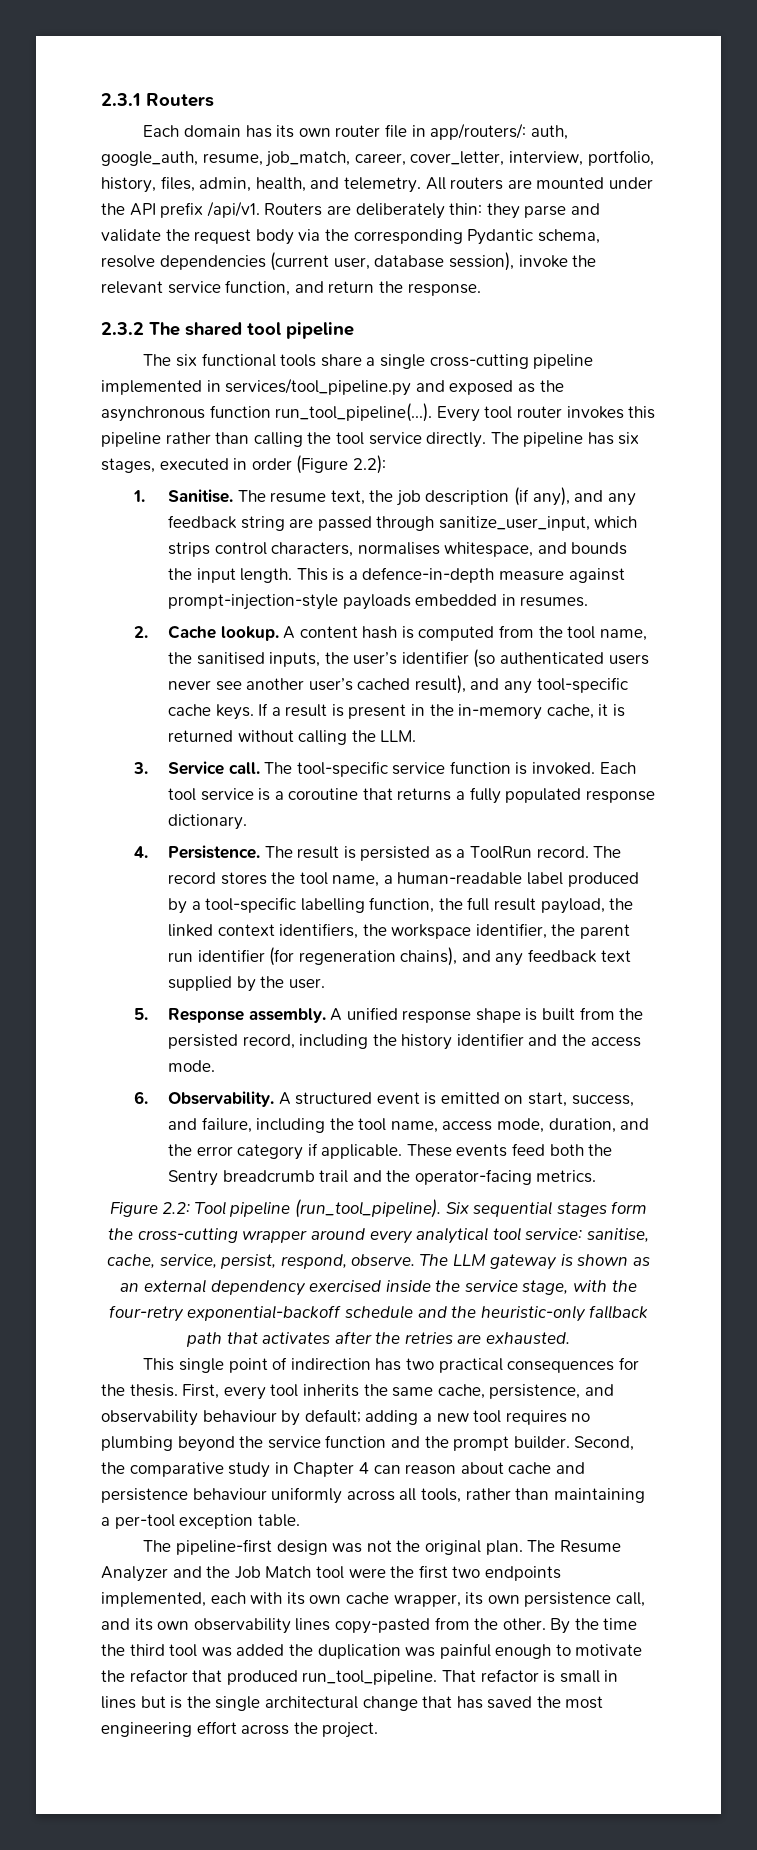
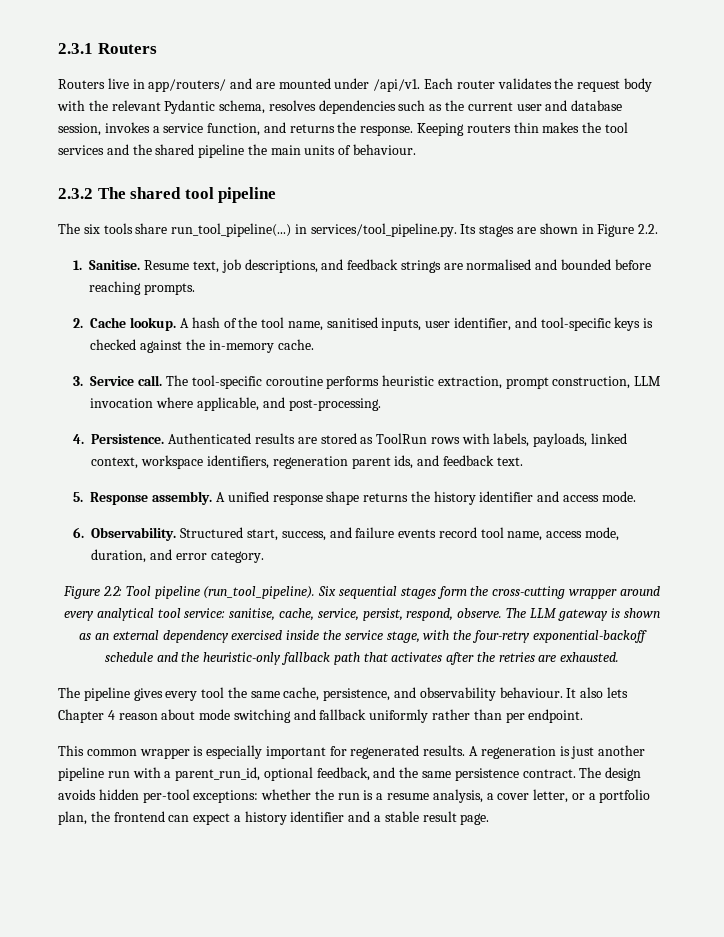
- Each domain has its own router file in app/routers/: auth, google_auth, resume, job_match, career, cover_letter, interview, portfolio, history, files, admin, health, and telemetry. All routers are mounted under the API prefix /api/v1. Routers are deliberately thin: they parse and validate the request body via the corresponding Pydantic schema, resolve dependencies (current user, database session), invoke the relevant service function, and return the response.
+ Routers live in app/routers/ and are mounted under /api/v1. Each router validates the request body with the relevant Pydantic schema, resolves dependencies such as the current user and database session, invokes a service function, and returns the response. Keeping routers thin makes the tool services and the shared pipeline the main units of behaviour.
- The six functional tools share a single cross-cutting pipeline implemented in services/tool_pipeline.py and exposed as the asynchronous function run_tool_pipeline(...). Every tool router invokes this pipeline rather than calling the tool service directly. The pipeline has six stages, executed in order (Figure 2.2):
- 1. Sanitise. The resume text, the job description (if any), and any feedback string are passed through sanitize_user_input, which strips control characters, normalises whitespace, and bounds the input length. This is a defence-in-depth measure against prompt-injection-style payloads embedded in resumes.
+ The six tools share run_tool_pipeline(...) in services/tool_pipeline.py. Its stages are shown in Figure 2.2.
+ 1. Sanitise. Resume text, job descriptions, and feedback strings are normalised and bounded before reaching prompts.
- A content hash is computed from the tool name, the sanitised inputs, the user’s identifier (so authenticated users never see another user’s cached result), and any tool-specific cache keys. If a result is present in the in-memory cache, it is returned without calling the LLM.
+ A hash of the tool name, sanitised inputs, user identifier, and tool-specific keys is checked against the in-memory cache.
- The tool-specific service function is invoked. Each tool service is a coroutine that returns a fully populated response dictionary.
- 4. Persistence. The result is persisted as a ToolRun record. The record stores the tool name, a human-readable label produced by a tool-specific labelling function, the full result payload, the linked context identifiers, the workspace identifier, the parent run identifier (for regeneration chains), and any feedback text supplied by the user.
+ The tool-specific coroutine performs heuristic extraction, prompt construction, LLM invocation where applicable, and post-processing.
+ 4. Persistence. Authenticated results are stored as ToolRun rows with labels, payloads, linked context, workspace identifiers, regeneration parent ids, and feedback text.
- A unified response shape is built from the persisted record, including the history identifier and the access mode.
+ A unified response shape returns the history identifier and access mode.
- A structured event is emitted on start, success, and failure, including the tool name, access mode, duration, and the error category if applicable. These events feed both the Sentry breadcrumb trail and the operator-facing metrics.
+ Structured start, success, and failure events record tool name, access mode, duration, and error category.
- This single point of indirection has two practical consequences for the thesis. First, every tool inherits the same cache, persistence, and observability behaviour by default; adding a new tool requires no plumbing beyond the service function and the prompt builder. Second, the comparative study in Chapter 4 can reason about cache and persistence behaviour uniformly across all tools, rather than maintaining a per-tool exception table.
- The pipeline-first design was not the original plan. The Resume Analyzer and the Job Match tool were the first two endpoints implemented, each with its own cache wrapper, its own persistence call, and its own observability lines copy-pasted from the other. By the time the third tool was added the duplication was painful enough to motivate the refactor that produced run_tool_pipeline. That refactor is small in lines but is the single architectural change that has saved the most engineering effort across the project.
+ The pipeline gives every tool the same cache, persistence, and observability behaviour. It also lets Chapter 4 reason about mode switching and fallback uniformly rather than per endpoint.
+ This common wrapper is especially important for regenerated results. A regeneration is just another pipeline run with a parent_run_id, optional feedback, and the same persistence contract. The design avoids hidden per-tool exceptions: whether the run is a resume analysis, a cover letter, or a portfolio plan, the frontend can expect a history identifier and a stable result page.

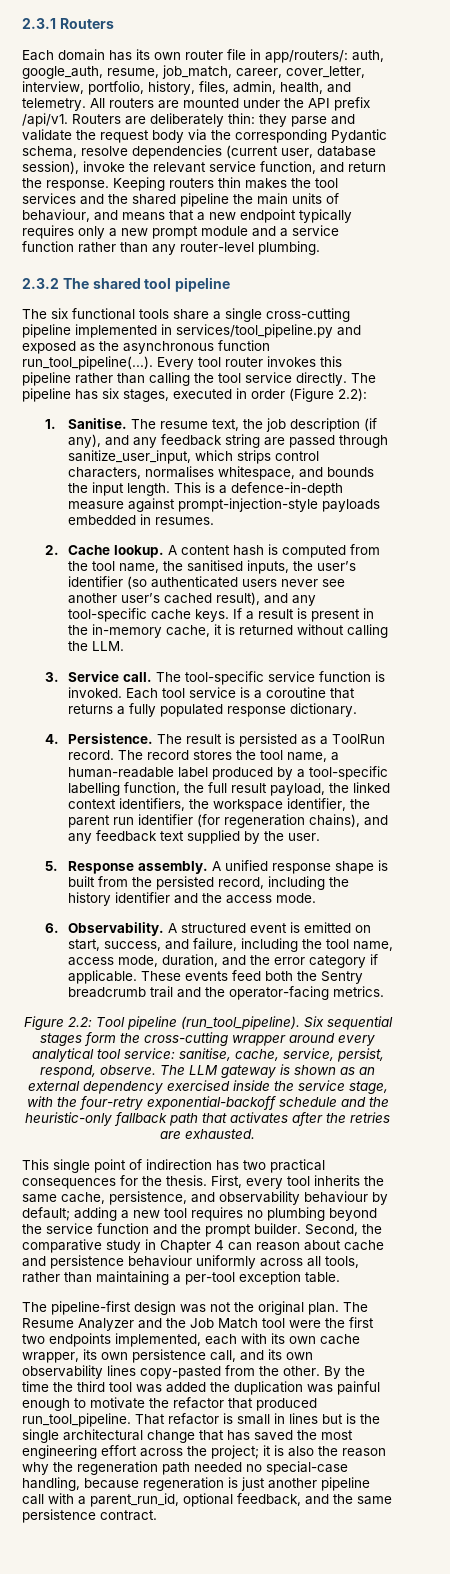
- Routers live in app/routers/ and are mounted under /api/v1. Each router validates the request body with the relevant Pydantic schema, resolves dependencies such as the current user and database session, invokes a service function, and returns the response.
+ Each domain has its own router file in app/routers/: auth, google_auth, resume, job_match, career, cover_letter, interview, portfolio, history, files, admin, health, and telemetry. All routers are mounted under the API prefix /api/v1. Routers are deliberately thin: they parse and validate the request body via the corresponding Pydantic schema, resolve dependencies (current user, database session), invoke the relevant service function, and return the response.
- Keeping routers thin makes the tool services and the shared pipeline the main units of behaviour.
+ Keeping routers thin makes the tool services and the shared pipeline the main units of behaviour, and means that a new endpoint typically requires only a new prompt module and a service function rather than any router-level plumbing.
- The six tools share run_tool_pipeline(...) in services/tool_pipeline.py. Its stages are shown in Figure 2.2.
- 1. Sanitise. Resume text, job descriptions, and feedback strings are normalised and bounded before reaching prompts.
+ The six functional tools share a single cross-cutting pipeline implemented in services/tool_pipeline.py and exposed as the asynchronous function run_tool_pipeline(...). Every tool router invokes this pipeline rather than calling the tool service directly. The pipeline has six stages, executed in order (Figure 2.2):
+ 1. Sanitise. The resume text, the job description (if any), and any feedback string are passed through sanitize_user_input, which strips control characters, normalises whitespace, and bounds the input length. This is a defence-in-depth measure against prompt-injection-style payloads embedded in resumes.
- A hash of the tool name, sanitised inputs, user identifier, and tool-specific keys is checked against the in-memory cache.
+ A content hash is computed from the tool name, the sanitised inputs, the user’s identifier (so authenticated users never see another user’s cached result), and any tool-specific cache keys. If a result is present in the in-memory cache, it is returned without calling the LLM.
- The tool-specific coroutine performs heuristic extraction, prompt construction, LLM invocation where applicable, and post-processing.
- 4. Persistence. Authenticated results are stored as ToolRun rows with labels, payloads, linked context, workspace identifiers, regeneration parent ids, and feedback text.
+ The tool-specific service function is invoked. Each tool service is a coroutine that returns a fully populated response dictionary.
+ 4. Persistence. The result is persisted as a ToolRun record. The record stores the tool name, a human-readable label produced by a tool-specific labelling function, the full result payload, the linked context identifiers, the workspace identifier, the parent run identifier (for regeneration chains), and any feedback text supplied by the user.
- A unified response shape returns the history identifier and access mode.
+ A unified response shape is built from the persisted record, including the history identifier and the access mode.
- Structured start, success, and failure events record tool name, access mode, duration, and error category.
+ A structured event is emitted on start, success, and failure, including the tool name, access mode, duration, and the error category if applicable. These events feed both the Sentry breadcrumb trail and the operator-facing metrics.
- The pipeline gives every tool the same cache, persistence, and observability behaviour. It also lets Chapter 4 reason about mode switching and fallback uniformly rather than per endpoint.
- This common wrapper is especially important for regenerated results. A regeneration is just another pipeline run with a parent_run_id, optional feedback, and the same persistence contract. The design avoids hidden per-tool exceptions: whether the run is a resume analysis, a cover letter, or a portfolio plan, the frontend can expect a history identifier and a stable result page.
+ This single point of indirection has two practical consequences for the thesis. First, every tool inherits the same cache, persistence, and observability behaviour by default; adding a new tool requires no plumbing beyond the service function and the prompt builder. Second, the comparative study in Chapter 4 can reason about cache and persistence behaviour uniformly across all tools, rather than maintaining a per-tool exception table.
+ The pipeline-first design was not the original plan. The Resume Analyzer and the Job Match tool were the first two endpoints implemented, each with its own cache wrapper, its own persistence call, and its own observability lines copy-pasted from the other. By the time the third tool was added the duplication was painful enough to motivate the refactor that produced run_tool_pipeline. That refactor is small in lines but is the single architectural change that has saved the most engineering effort across the project; it is also the reason why the regeneration path needed no special-case handling, because regeneration is just another pipeline call with a parent_run_id, optional feedback, and the same persistence contract.

